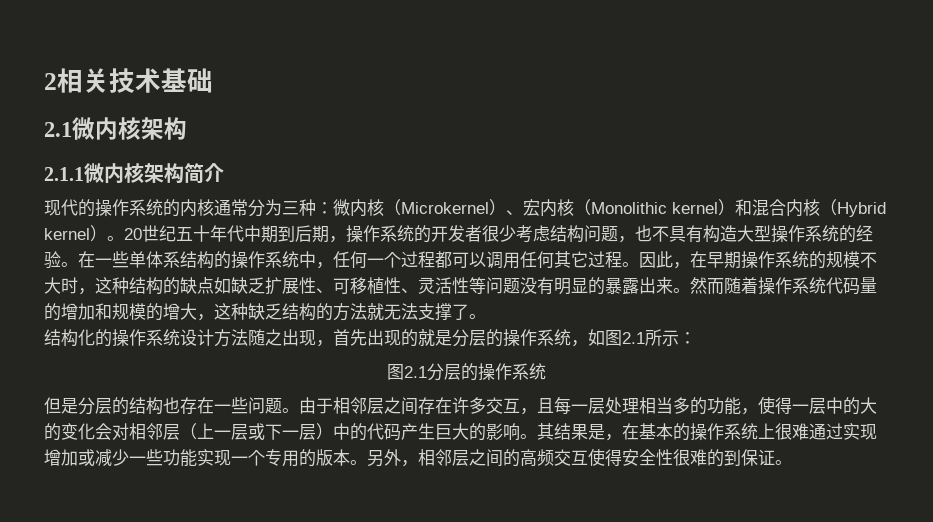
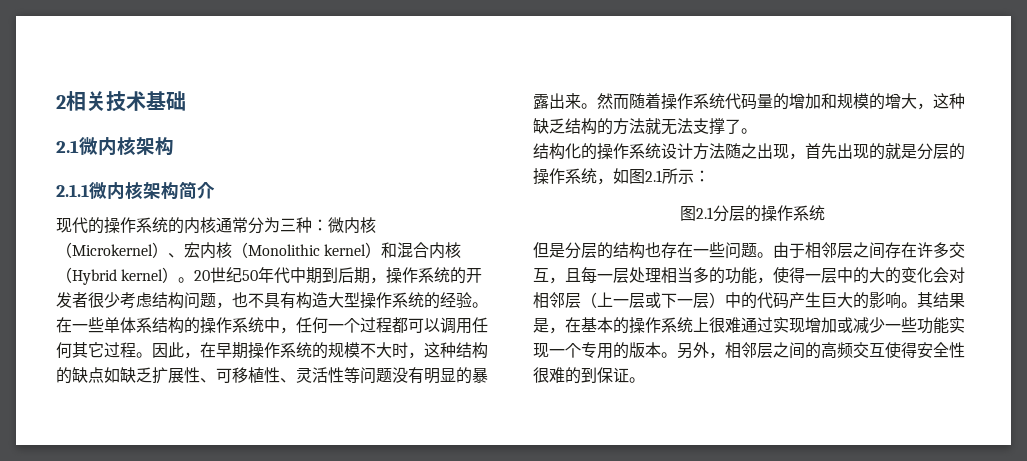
- 20世纪五十年代中期到后期，操作系统的开发者很少考虑结构问题，也不具有构造大型操作系统的经验。
+ 20世纪50年代中期到后期，操作系统的开发者很少考虑结构问题，也不具有构造大型操作系统的经验。

